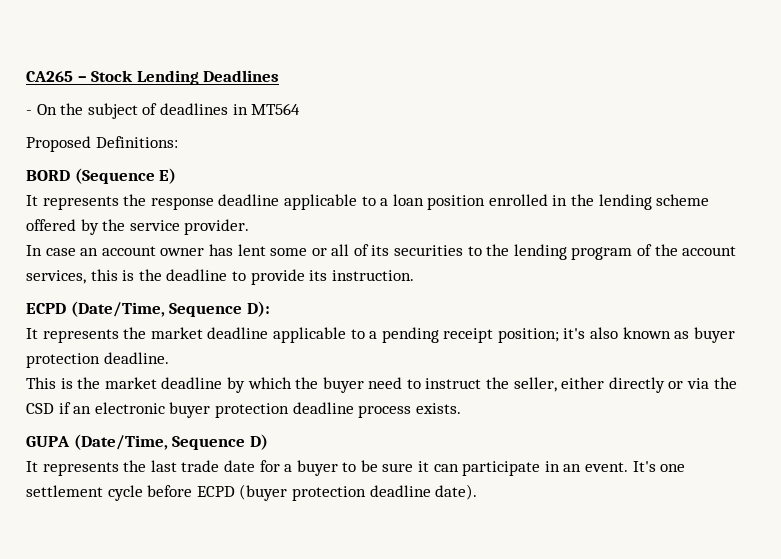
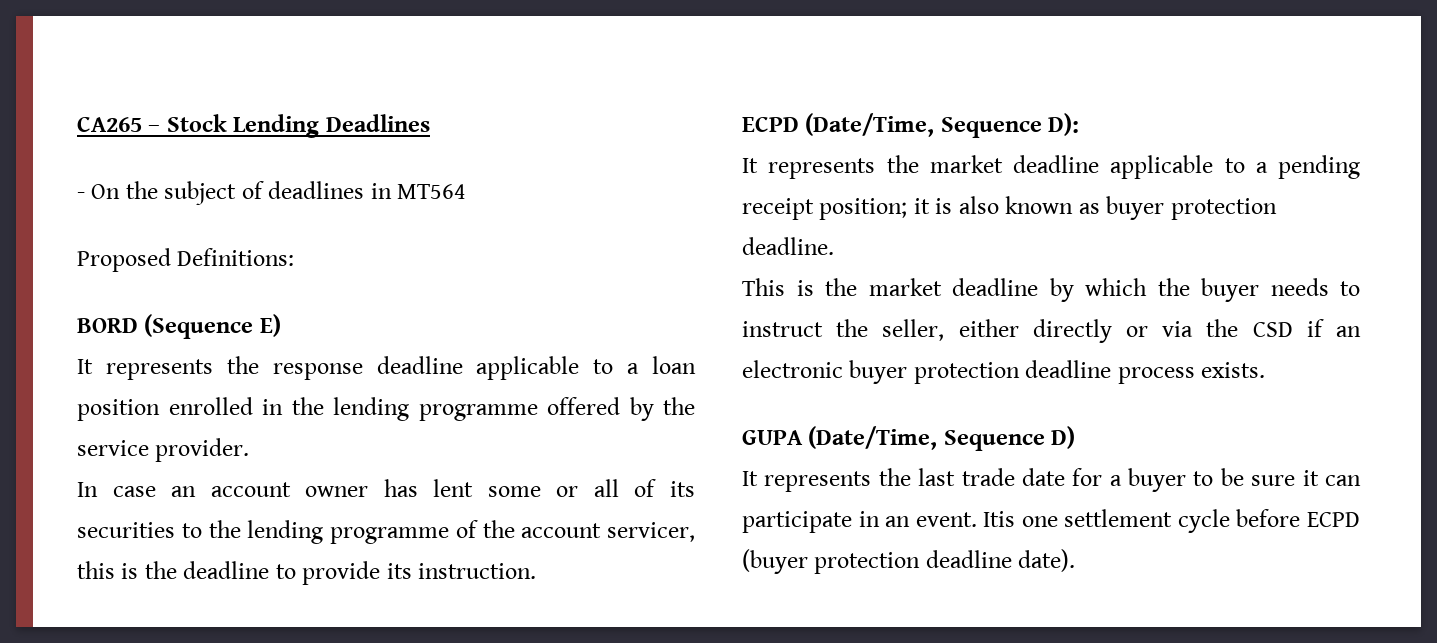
- It represents the response deadline applicable to a loan position enrolled in the lending scheme offered by the service provider.
+ It represents the response deadline applicable to a loan position enrolled in the lending programme offered by the service provider.
- In case an account owner has lent some or all of its securities to the lending program of the account services, this is the deadline to provide its instruction.
+ In case an account owner has lent some or all of its securities to the lending programme of the account servicer, this is the deadline to provide its instruction.
- It represents the market deadline applicable to a pending receipt position; it's also known as buyer protection deadline.
+ It represents the market deadline applicable to a pending receipt position; it is also known as buyer protection deadline.
- This is the market deadline by which the buyer need to instruct the seller, either directly or via the CSD if an electronic buyer protection deadline process exists.
+ This is the market deadline by which the buyer needs to instruct the seller, either directly or via the CSD if an electronic buyer protection deadline process exists.
- It's one settlement cycle before ECPD (buyer protection deadline date).
+ Itis one settlement cycle before ECPD (buyer protection deadline date).

